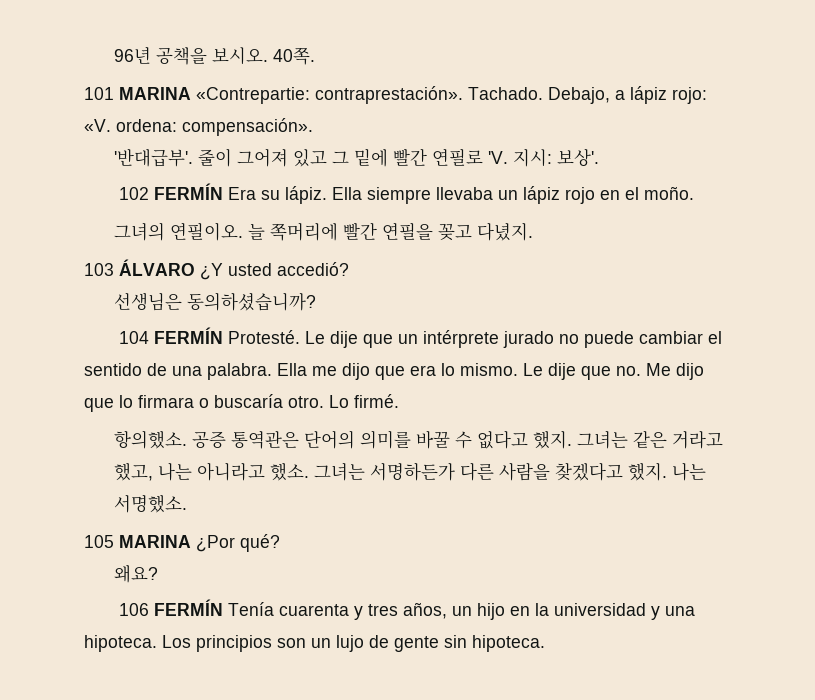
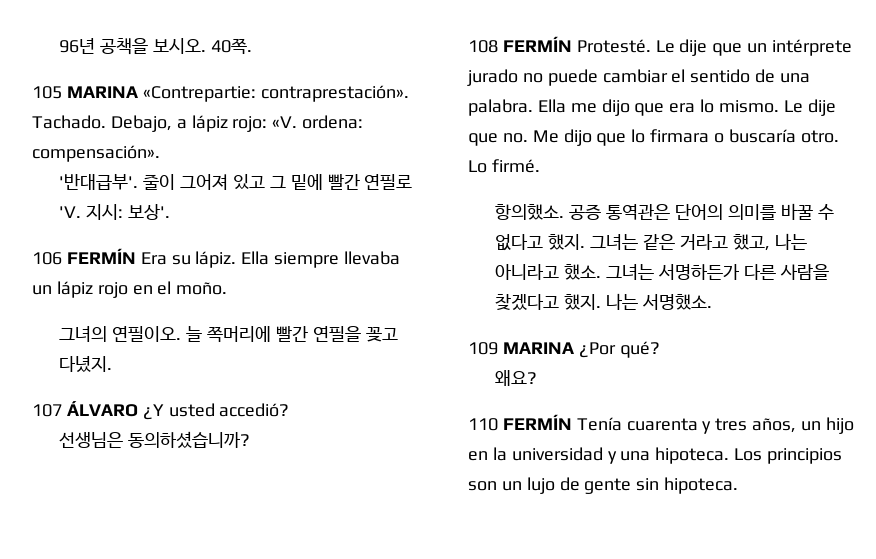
- 101 MARINA «Contrepartie: contraprestación».
+ 105 MARINA «Contrepartie: contraprestación».
- 102 FERMÍN Era su lápiz.
+ 106 FERMÍN Era su lápiz.
- 103 ÁLVARO ¿Y usted accedió?
+ 107 ÁLVARO ¿Y usted accedió?
- 104 FERMÍN Protesté.
+ 108 FERMÍN Protesté.
- 105 MARINA ¿Por qué?
+ 109 MARINA ¿Por qué?
- 106 FERMÍN Tenía cuarenta y tres años, un hijo en la universidad y una hipoteca.
+ 110 FERMÍN Tenía cuarenta y tres años, un hijo en la universidad y una hipoteca.

